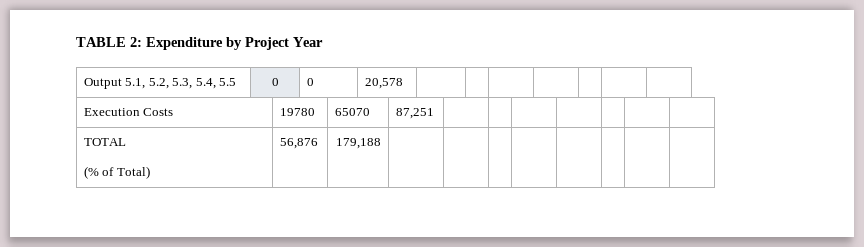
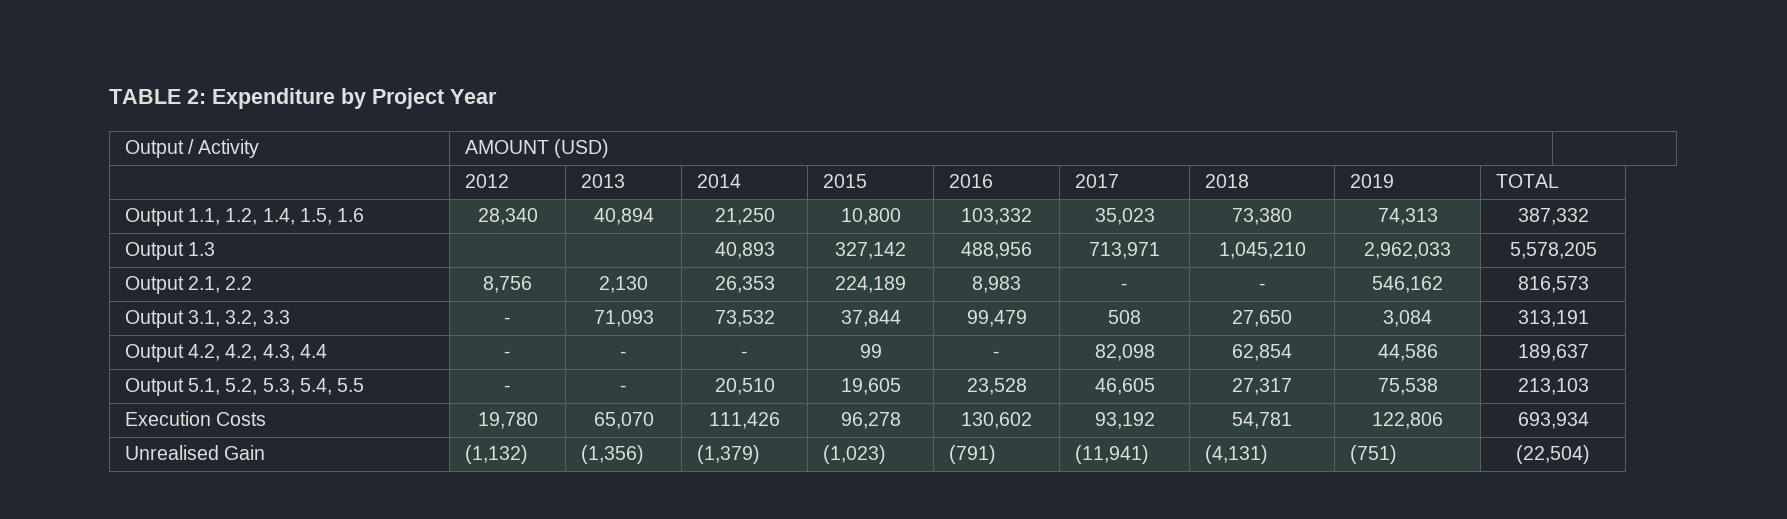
+ Output / Activity | AMOUNT (USD) |
+ | 2012 | 2013 | 2014 | 2015 | 2016 | 2017 | 2018 | 2019 | TOTAL
+ Output 1.1, 1.2, 1.4, 1.5, 1.6 | 28,340 | 40,894 | 21,250 | 10,800 | 103,332 | 35,023 | 73,380 | 74,313 | 387,332
+ Output 1.3 | | | 40,893 | 327,142 | 488,956 | 713,971 | 1,045,210 | 2,962,033 | 5,578,205
+ Output 2.1, 2.2 | 8,756 | 2,130 | 26,353 | 224,189 | 8,983 | - | - | 546,162 | 816,573
+ Output 3.1, 3.2, 3.3 | - | 71,093 | 73,532 | 37,844 | 99,479 | 508 | 27,650 | 3,084 | 313,191
+ Output 4.2, 4.2, 4.3, 4.4 | - | - | - | 99 | - | 82,098 | 62,854 | 44,586 | 189,637
- Output 5.1, 5.2, 5.3, 5.4, 5.5 | 0 | 0 | 20,578 | | | | | | |
- Execution Costs | 19780 | 65070 | 87,251 | | | | | | |
- TOTAL
- (% of Total) | 56,876 | 179,188 | | | | | | | |
+ Output 5.1, 5.2, 5.3, 5.4, 5.5 | - | - | 20,510 | 19,605 | 23,528 | 46,605 | 27,317 | 75,538 | 213,103
+ Execution Costs | 19,780 | 65,070 | 111,426 | 96,278 | 130,602 | 93,192 | 54,781 | 122,806 | 693,934
+ Unrealised Gain | (1,132) | (1,356) | (1,379) | (1,023) | (791) | (11,941) | (4,131) | (751) | (22,504)

